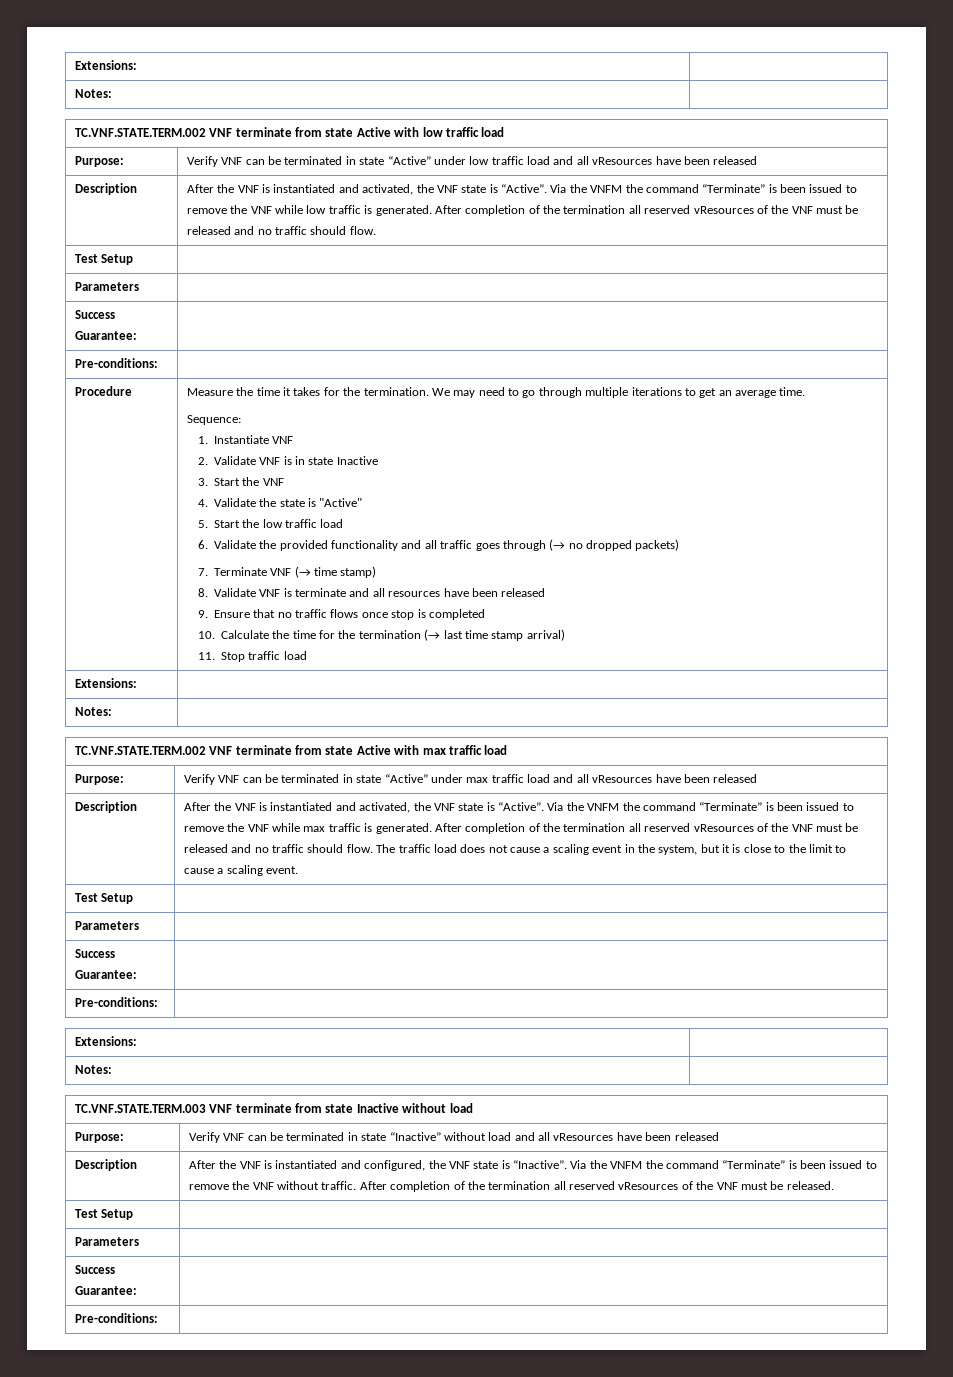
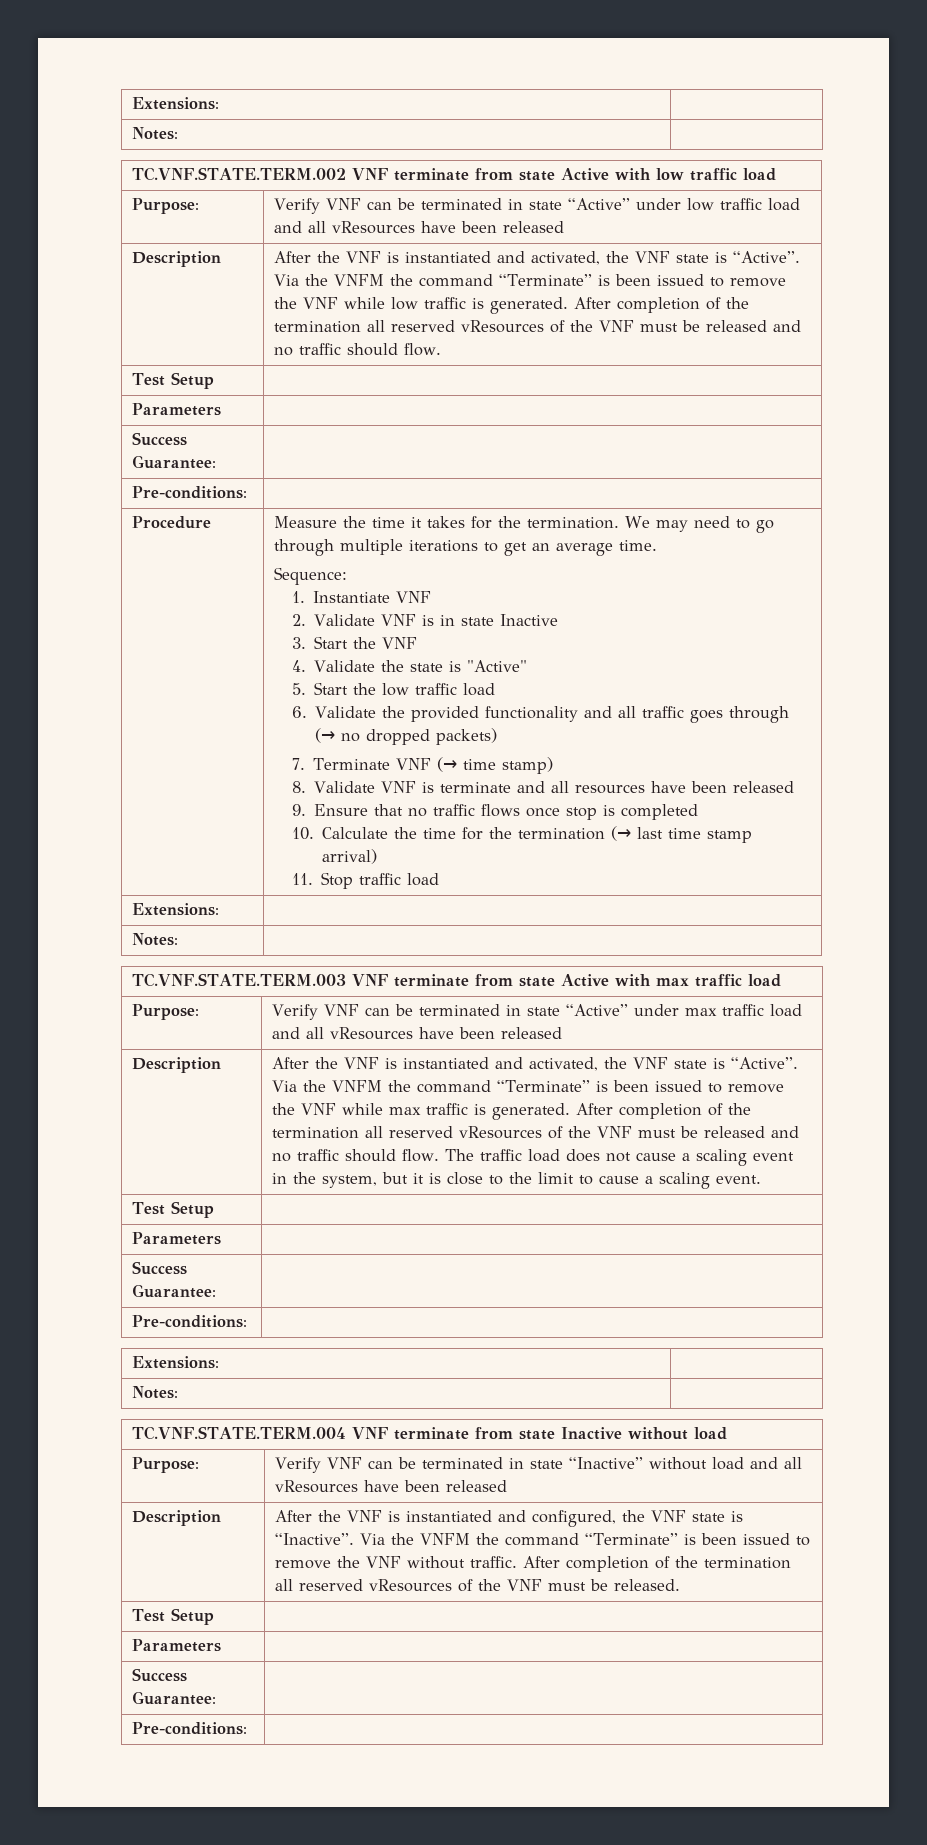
- TC.VNF.STATE.TERM.002 VNF terminate from state Active with max traffic load
+ TC.VNF.STATE.TERM.003 VNF terminate from state Active with max traffic load
- TC.VNF.STATE.TERM.003 VNF terminate from state Inactive without load
+ TC.VNF.STATE.TERM.004 VNF terminate from state Inactive without load

